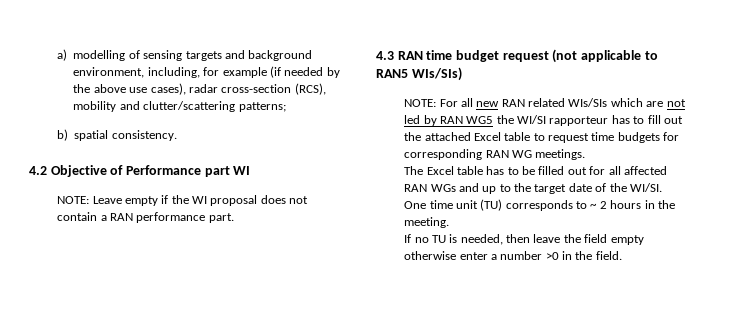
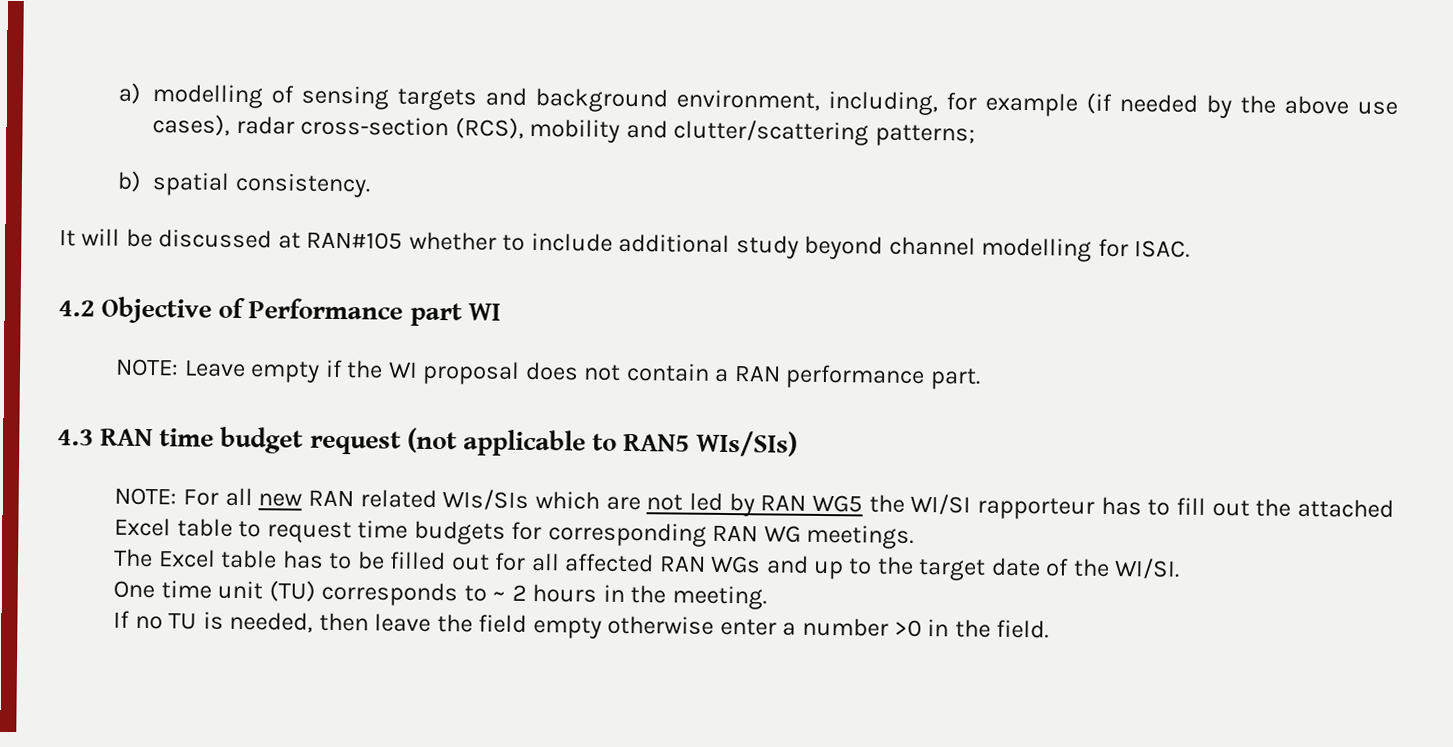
+ It will be discussed at RAN#105 whether to include additional study beyond channel modelling for ISAC.

